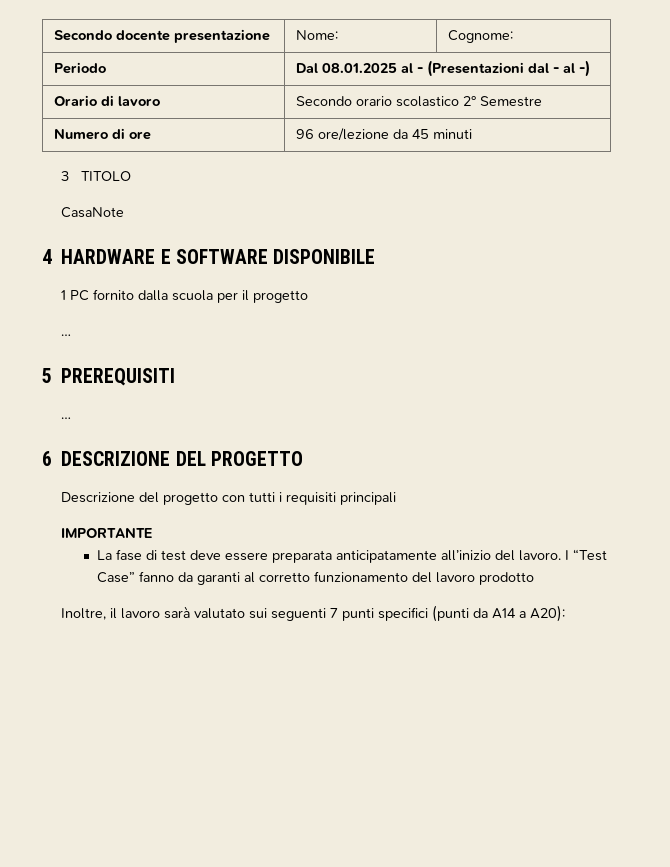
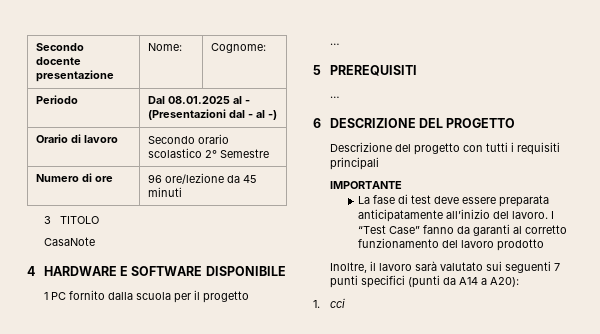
+ 1. cci

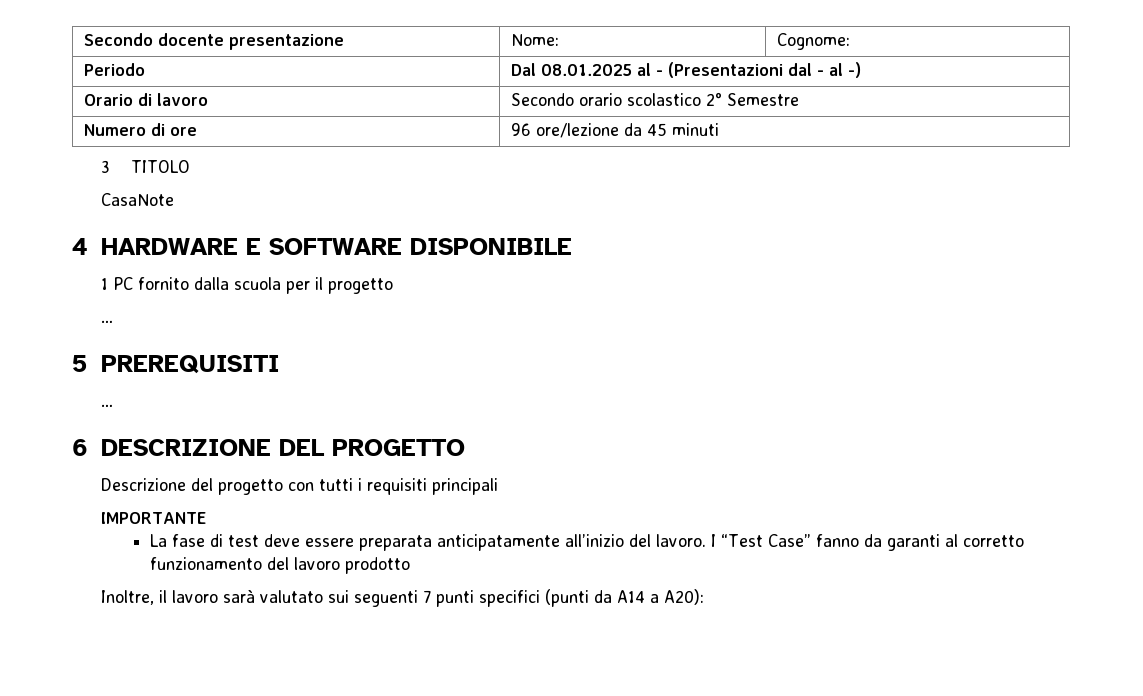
- 1. cci

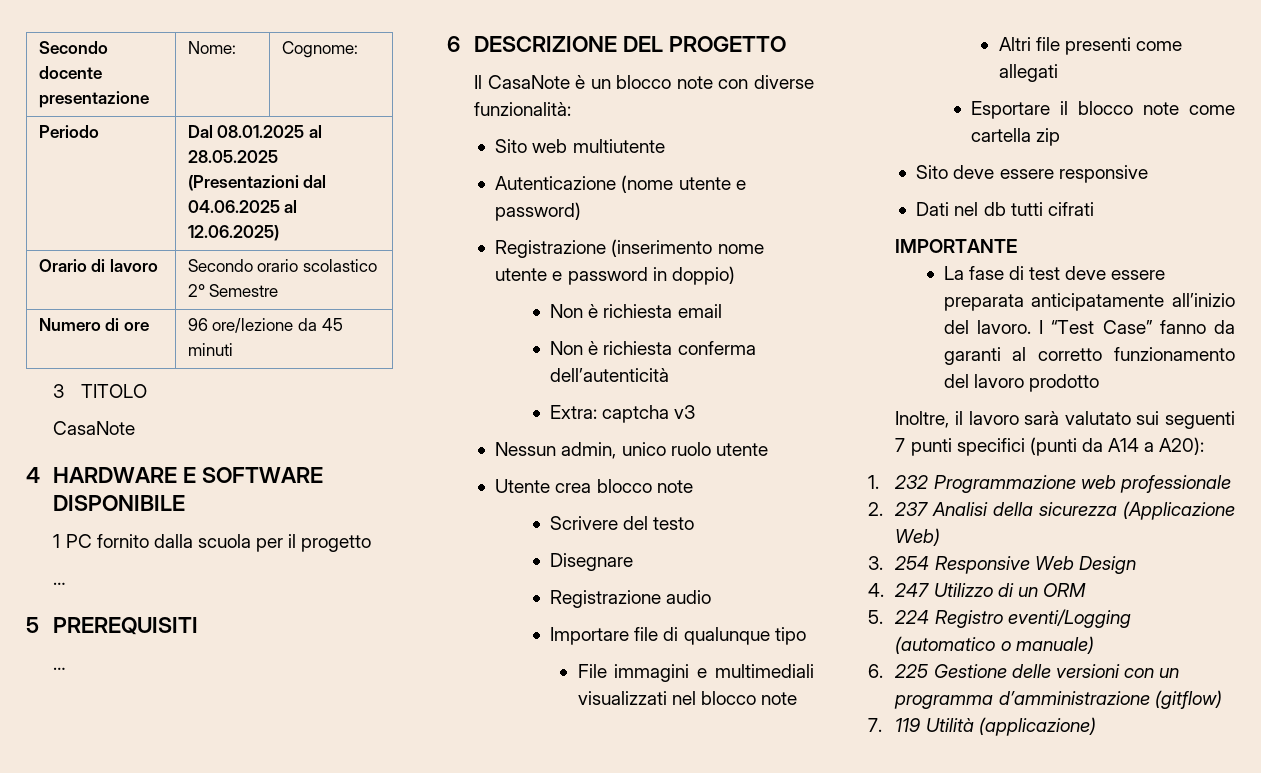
- Periodo | Dal 08.01.2025 al - (Presentazioni dal - al -)
+ Periodo | Dal 08.01.2025 al 28.05.2025 (Presentazioni dal 04.06.2025 al 12.06.2025)
- Descrizione del progetto con tutti i requisiti principali
+ Il CasaNote è un blocco note con diverse funzionalità:
+ Sito web multiutente
+ Autenticazione (nome utente e password)
+ Registrazione (inserimento nome utente e password in doppio)
+ Non è richiesta email
+ Non è richiesta conferma dell’autenticità
+ Extra: captcha v3
+ Nessun admin, unico ruolo utente
+ Utente crea blocco note
+ Scrivere del testo
+ Disegnare
+ Registrazione audio
+ Importare file di qualunque tipo
+ File immagini e multimediali visualizzati nel blocco note
+ Altri file presenti come allegati
+ Esportare il blocco note come cartella zip
+ Sito deve essere responsive
+ Dati nel db tutti cifrati
+ 1. 232 Programmazione web professionale
+ 2. 237 Analisi della sicurezza (Applicazione Web)
+ 3. 254 Responsive Web Design
+ 4. 247 Utilizzo di un ORM
+ 5. 224 Registro eventi/Logging (automatico o manuale)
+ 6. 225 Gestione delle versioni con un programma d’amministrazione (gitflow)
+ 7. 119 Utilità (applicazione)

